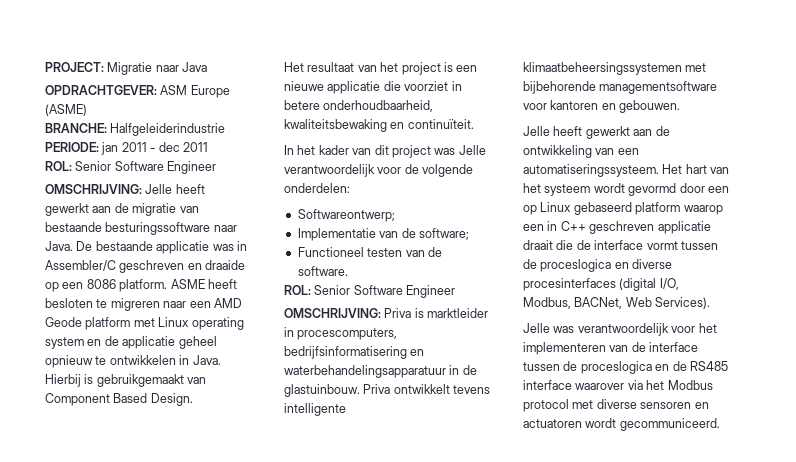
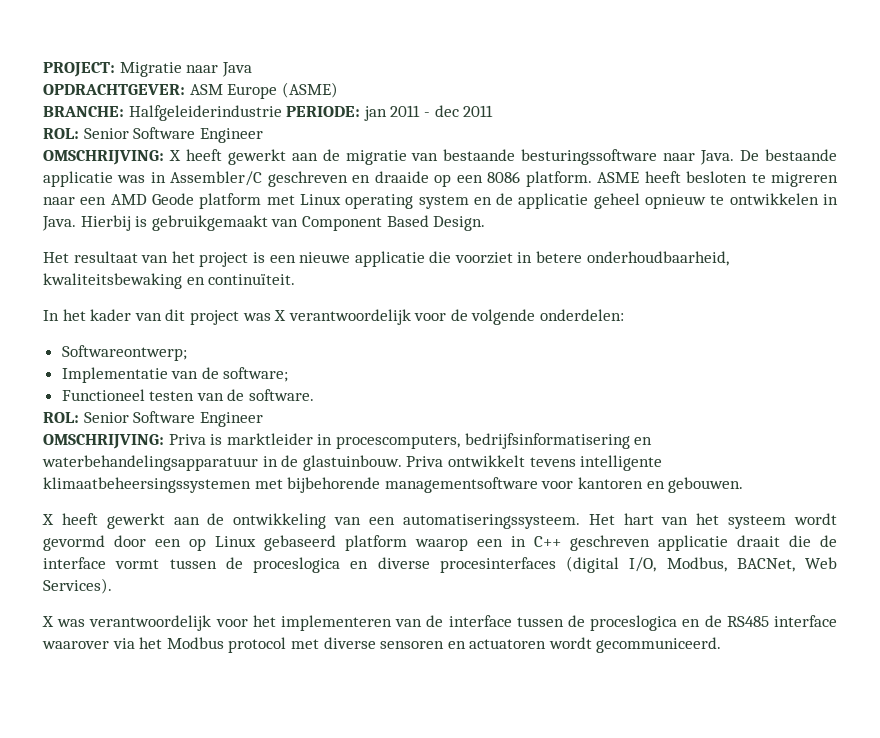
- OMSCHRIJVING: Jelle heeft gewerkt aan de migratie van bestaande besturingssoftware naar Java.
+ OMSCHRIJVING: X heeft gewerkt aan de migratie van bestaande besturingssoftware naar Java.
- In het kader van dit project was Jelle verantwoordelijk voor de volgende onderdelen:
+ In het kader van dit project was X verantwoordelijk voor de volgende onderdelen:
- Jelle heeft gewerkt aan de ontwikkeling van een automatiseringssysteem.
+ X heeft gewerkt aan de ontwikkeling van een automatiseringssysteem.
- Jelle was verantwoordelijk voor het implementeren van de interface tussen de proceslogica en de RS485 interface waarover via het Modbus protocol met diverse sensoren en actuatoren wordt gecommuniceerd.
+ X was verantwoordelijk voor het implementeren van de interface tussen de proceslogica en de RS485 interface waarover via het Modbus protocol met diverse sensoren en actuatoren wordt gecommuniceerd.

